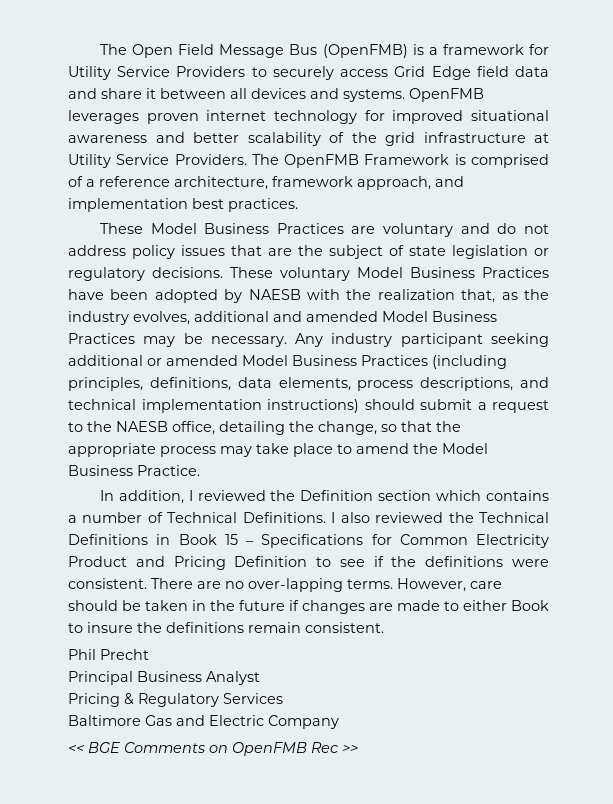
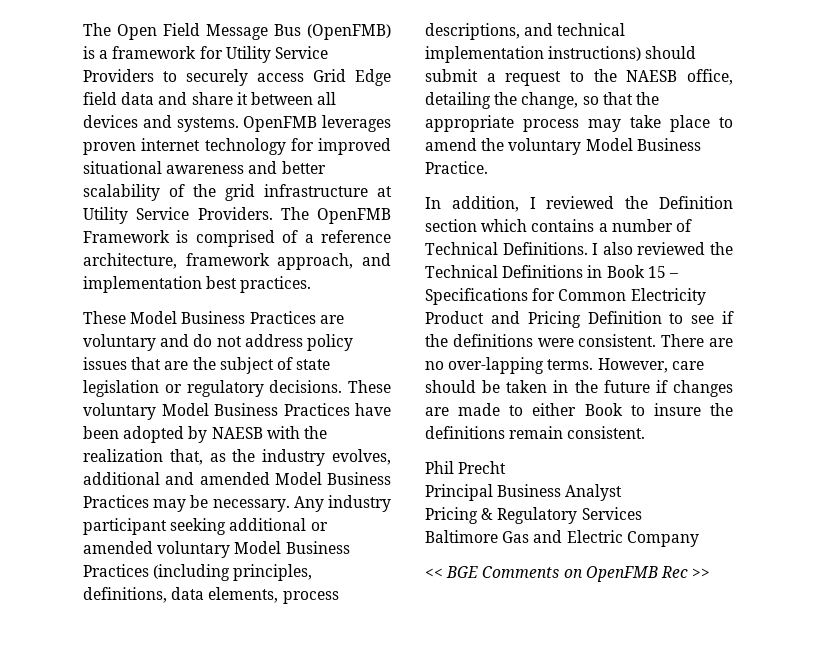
- Any industry participant seeking additional or amended Model Business Practices (including principles, definitions, data elements, process descriptions, and technical implementation instructions) should submit a request to the NAESB office, detailing the change, so that the appropriate process may take place to amend the Model Business Practice.
+ Any industry participant seeking additional or amended voluntary Model Business Practices (including principles, definitions, data elements, process descriptions, and technical implementation instructions) should submit a request to the NAESB office, detailing the change, so that the appropriate process may take place to amend the voluntary Model Business Practice.

